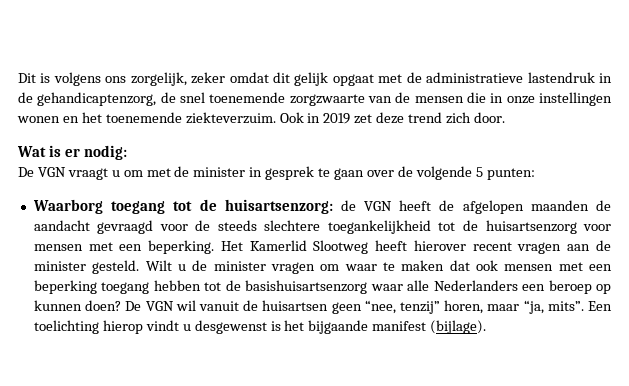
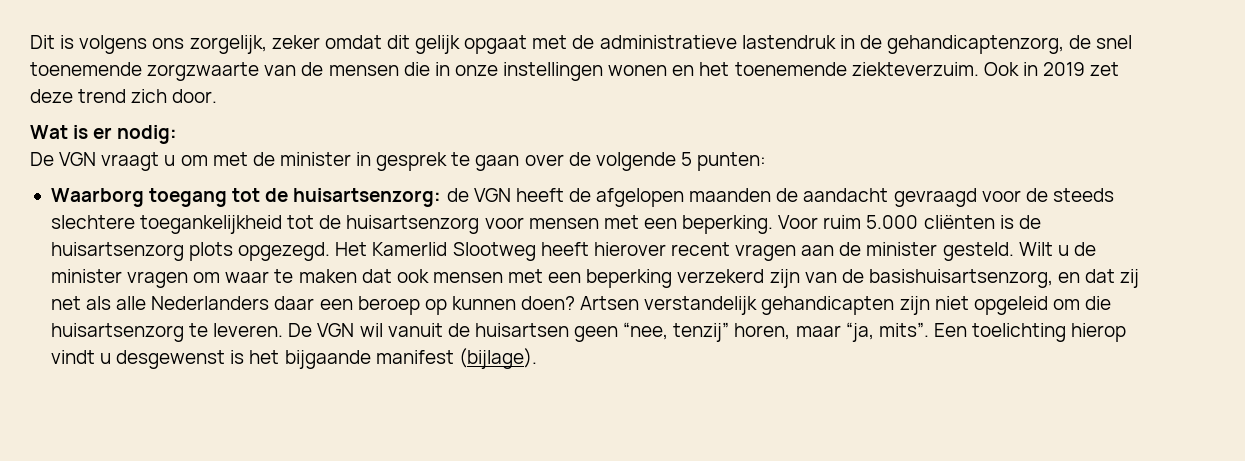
+ Voor ruim 5.000 cliënten is de huisartsenzorg plots opgezegd.
- Wilt u de minister vragen om waar te maken dat ook mensen met een beperking toegang hebben tot de basishuisartsenzorg waar alle Nederlanders een beroep op kunnen doen?
+ Wilt u de minister vragen om waar te maken dat ook mensen met een beperking verzekerd zijn van de basishuisartsenzorg, en dat zij net als alle Nederlanders daar een beroep op kunnen doen?
+ Artsen verstandelijk gehandicapten zijn niet opgeleid om die huisartsenzorg te leveren.

